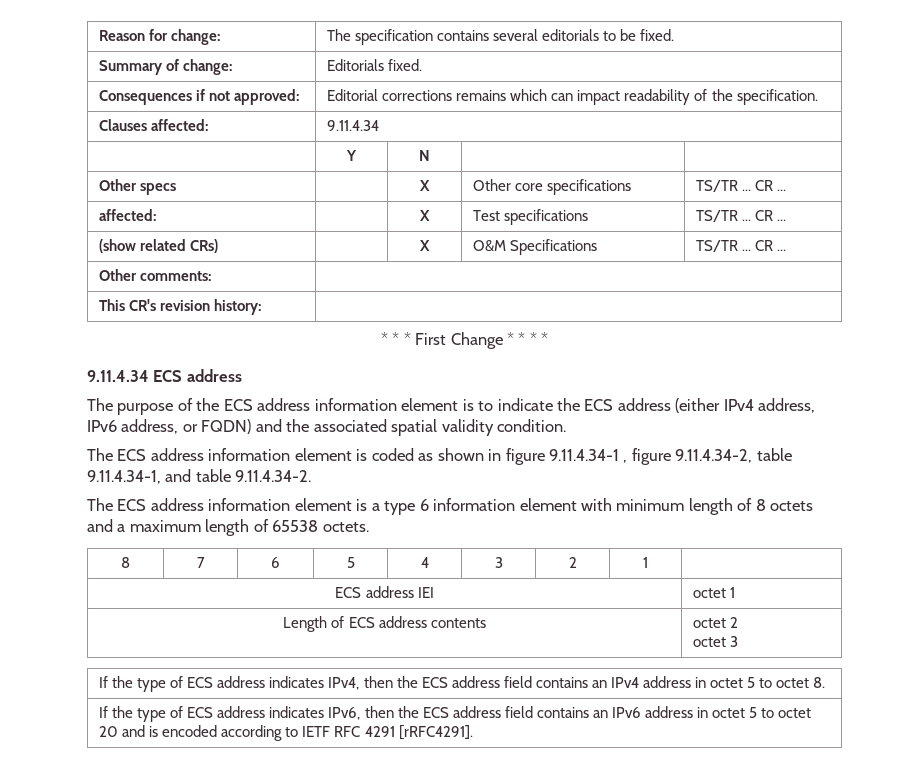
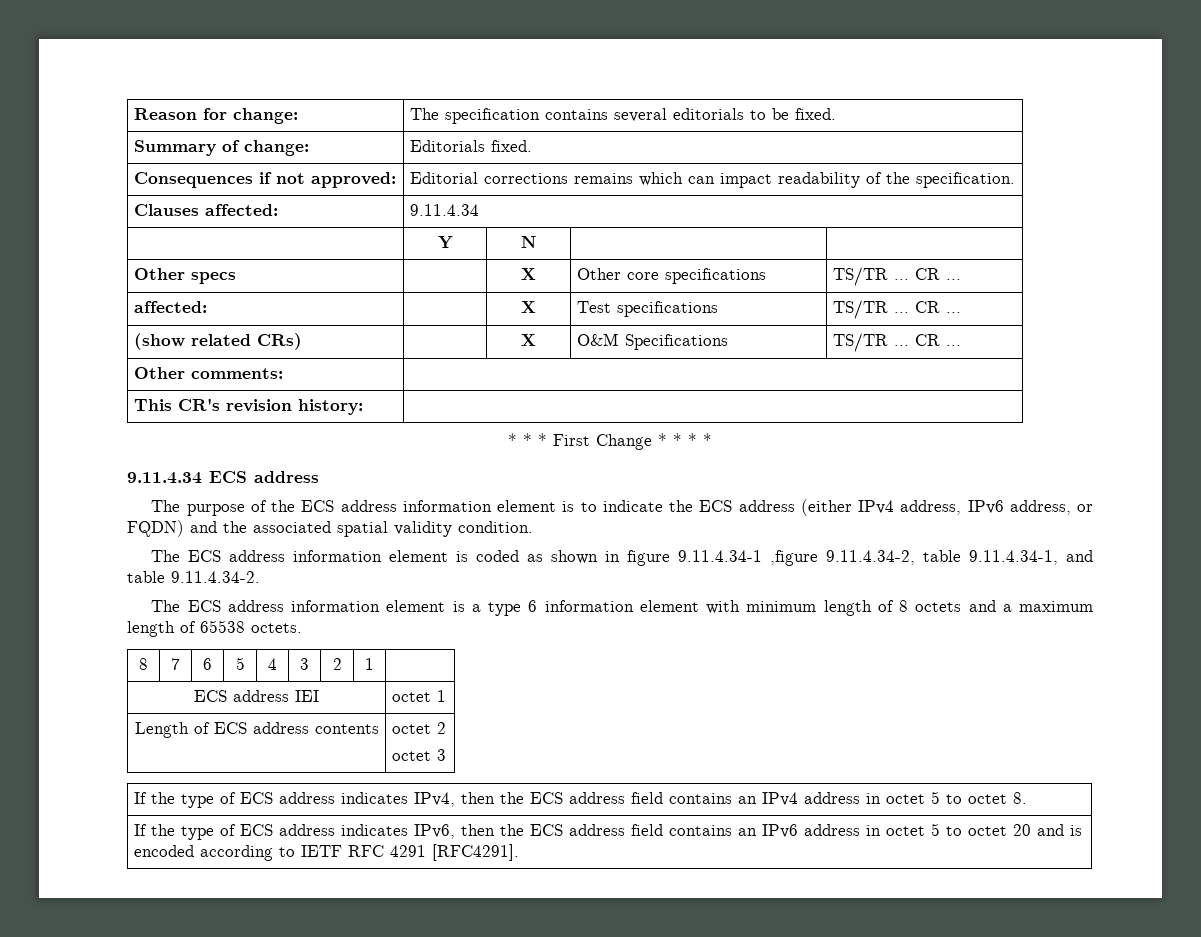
- The ECS address information element is coded as shown in figure 9.11.4.34-1 , figure 9.11.4.34-2, table 9.11.4.34-1, and table 9.11.4.34-2.
+ The ECS address information element is coded as shown in figure 9.11.4.34-1 ,figure 9.11.4.34-2, table 9.11.4.34-1, and table 9.11.4.34-2.
- If the type of ECS address indicates IPv6, then the ECS address field contains an IPv6 address in octet 5 to octet 20 and is encoded according to IETF RFC 4291 [rRFC4291].
+ If the type of ECS address indicates IPv6, then the ECS address field contains an IPv6 address in octet 5 to octet 20 and is encoded according to IETF RFC 4291 [RFC4291].

